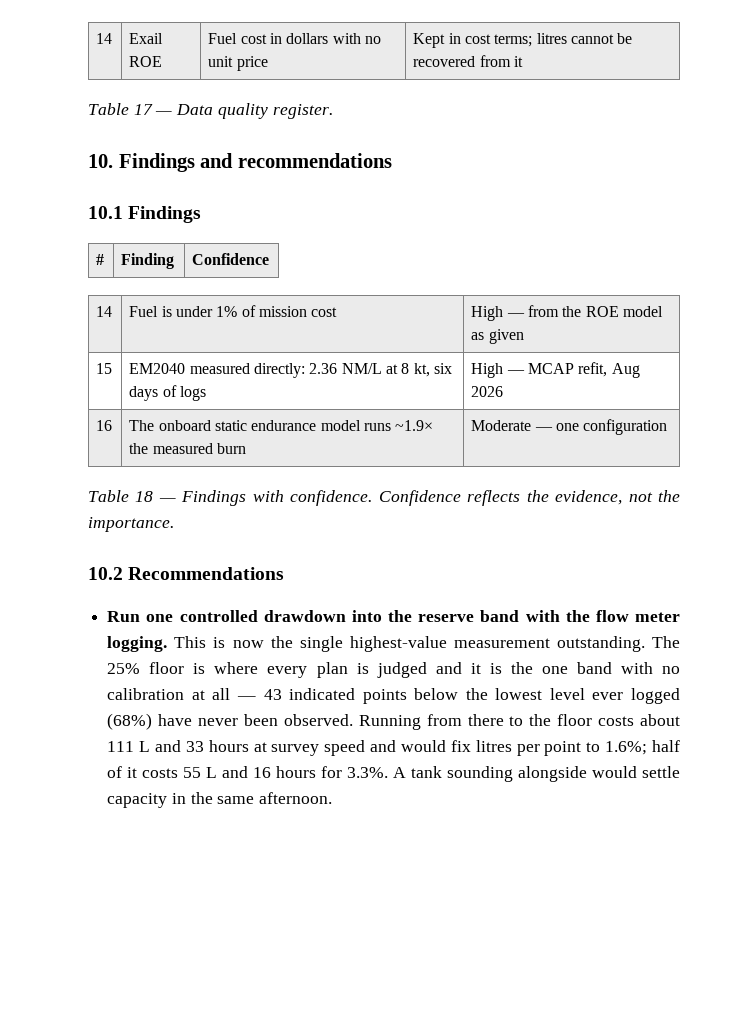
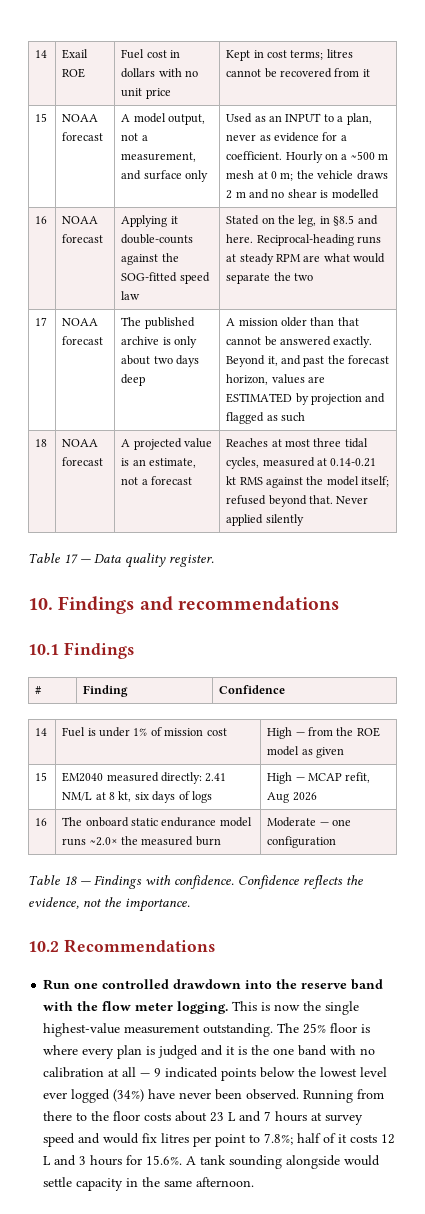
+ 15 | NOAA forecast | A model output, not a measurement, and surface only | Used as an INPUT to a plan, never as evidence for a coefficient. Hourly on a ~500 m mesh at 0 m; the vehicle draws 2 m and no shear is modelled
+ 16 | NOAA forecast | Applying it double-counts against the SOG-fitted speed law | Stated on the leg, in §8.5 and here. Reciprocal-heading runs at steady RPM are what would separate the two
+ 17 | NOAA forecast | The published archive is only about two days deep | A mission older than that cannot be answered exactly. Beyond it, and past the forecast horizon, values are ESTIMATED by projection and flagged as such
+ 18 | NOAA forecast | A projected value is an estimate, not a forecast | Reaches at most three tidal cycles, measured at 0.14-0.21 kt RMS against the model itself; refused beyond that. Never applied silently
- 15 | EM2040 measured directly: 2.36 NM/L at 8 kt, six days of logs | High — MCAP refit, Aug 2026
+ 15 | EM2040 measured directly: 2.41 NM/L at 8 kt, six days of logs | High — MCAP refit, Aug 2026
- 16 | The onboard static endurance model runs ~1.9× the measured burn | Moderate — one configuration
+ 16 | The onboard static endurance model runs ~2.0× the measured burn | Moderate — one configuration
- The 25% floor is where every plan is judged and it is the one band with no calibration at all — 43 indicated points below the lowest level ever logged (68%) have never been observed.
+ The 25% floor is where every plan is judged and it is the one band with no calibration at all — 9 indicated points below the lowest level ever logged (34%) have never been observed.
- Running from there to the floor costs about 111 L and 33 hours at survey speed and would fix litres per point to 1.6%; half of it costs 55 L and 16 hours for 3.3%. A tank sounding alongside would settle capacity in the same afternoon.
+ Running from there to the floor costs about 23 L and 7 hours at survey speed and would fix litres per point to 7.8%; half of it costs 12 L and 3 hours for 15.6%. A tank sounding alongside would settle capacity in the same afternoon.

